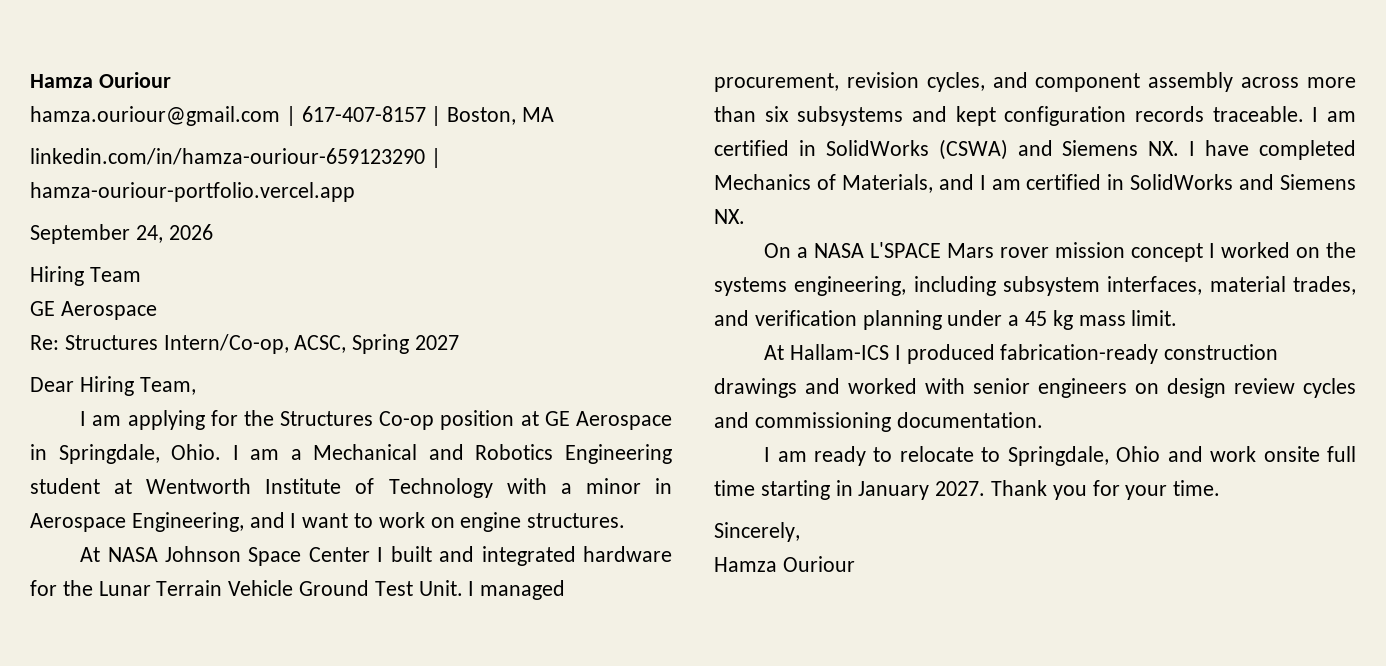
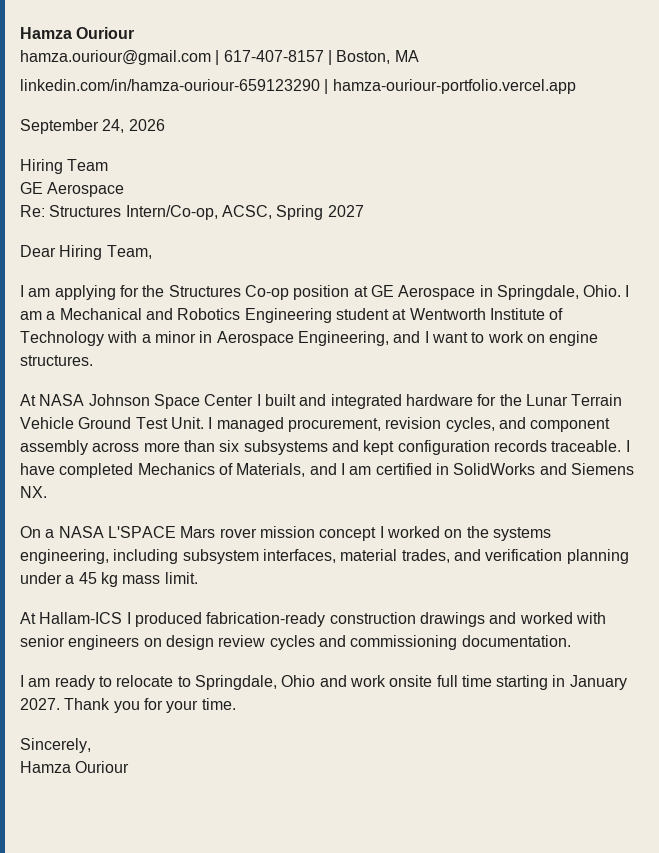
- I am certified in SolidWorks (CSWA) and Siemens NX. I have completed Mechanics of Materials, and I am certified in SolidWorks and Siemens NX.
+ I have completed Mechanics of Materials, and I am certified in SolidWorks and Siemens NX.

